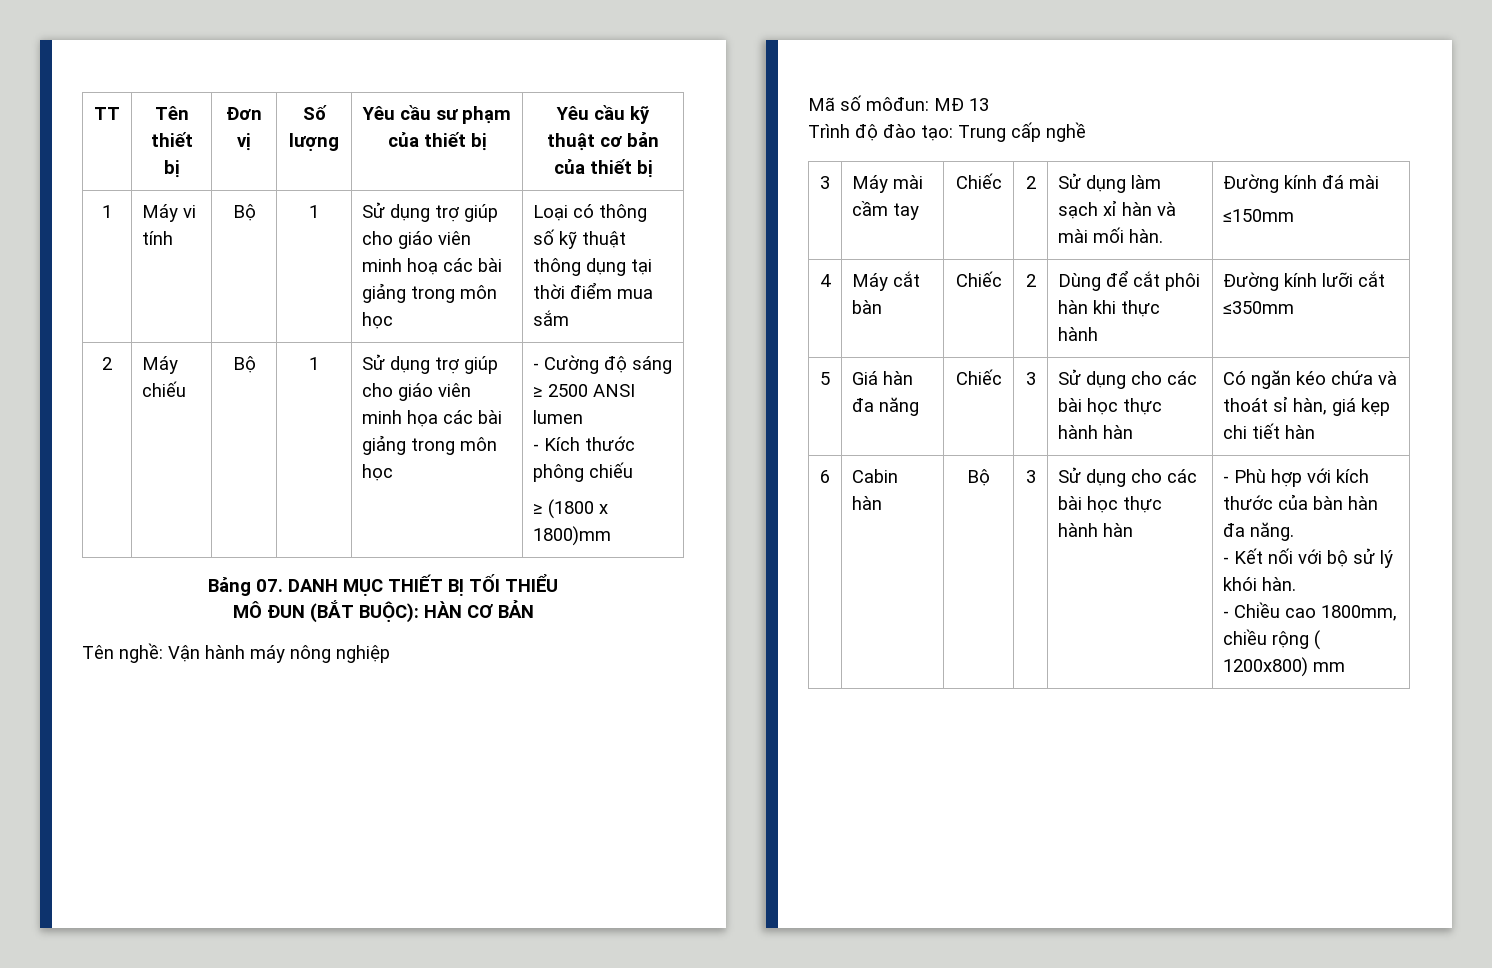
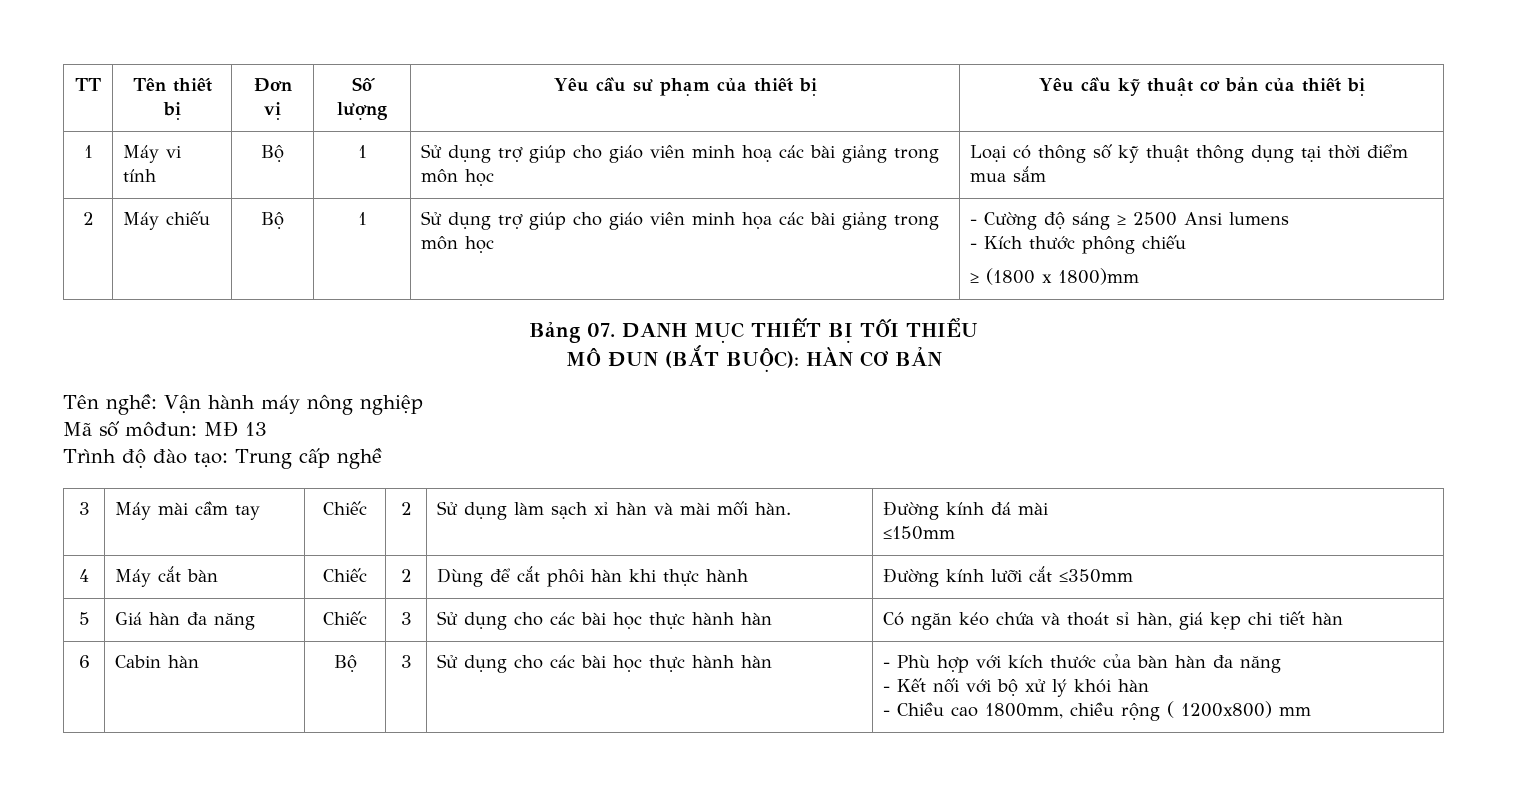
- 2 | Máy chiếu | Bộ | 1 | Sử dụng trợ giúp cho giáo viên minh họa các bài giảng trong môn học | - Cường độ sáng ≥ 2500 ANSI lumen
+ 2 | Máy chiếu | Bộ | 1 | Sử dụng trợ giúp cho giáo viên minh họa các bài giảng trong môn học | - Cường độ sáng ≥ 2500 Ansi lumens
- - Phù hợp với kích thước của bàn hàn đa năng.
+ - Phù hợp với kích thước của bàn hàn đa năng
- - Kết nối với bộ sử lý khói hàn.
+ - Kết nối với bộ xử lý khói hàn

